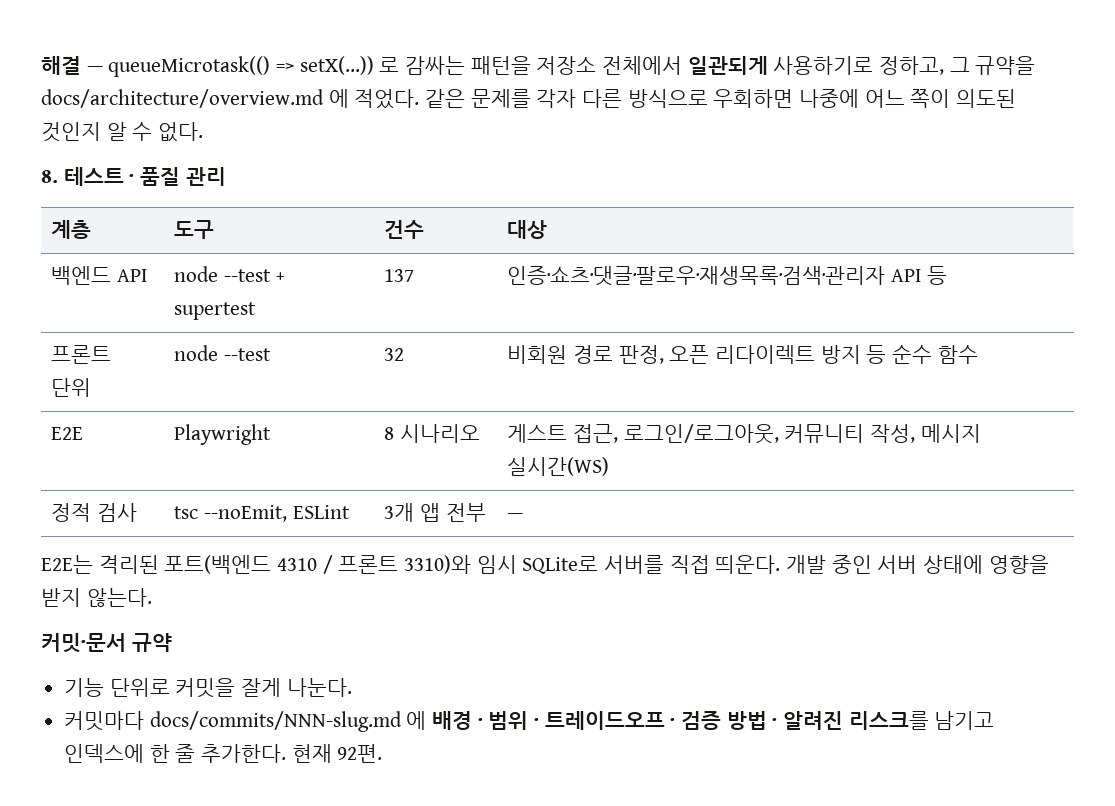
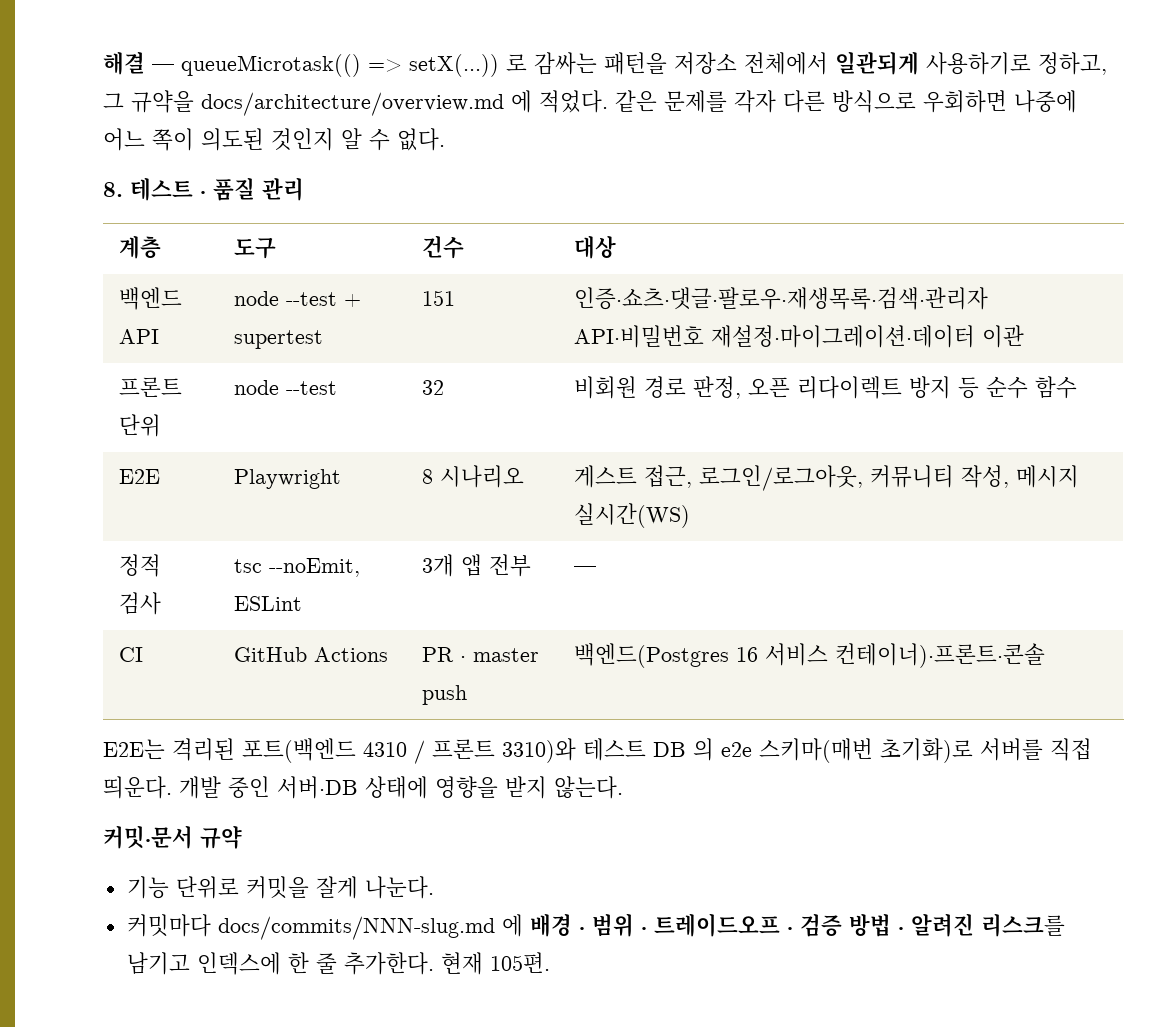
- 백엔드 API | node --test + supertest | 137 | 인증·쇼츠·댓글·팔로우·재생목록·검색·관리자 API 등
+ 백엔드 API | node --test + supertest | 151 | 인증·쇼츠·댓글·팔로우·재생목록·검색·관리자 API·비밀번호 재설정·마이그레이션·데이터 이관
+ CI | GitHub Actions | PR · master push | 백엔드(Postgres 16 서비스 컨테이너)·프론트·콘솔
- E2E는 격리된 포트(백엔드 4310 / 프론트 3310)와 임시 SQLite로 서버를 직접 띄운다.
+ E2E는 격리된 포트(백엔드 4310 / 프론트 3310)와 테스트 DB 의 e2e 스키마(매번 초기화)로 서버를 직접 띄운다.
- 개발 중인 서버 상태에 영향을 받지 않는다.
+ 개발 중인 서버·DB 상태에 영향을 받지 않는다.
- 현재 92편.
+ 현재 105편.

